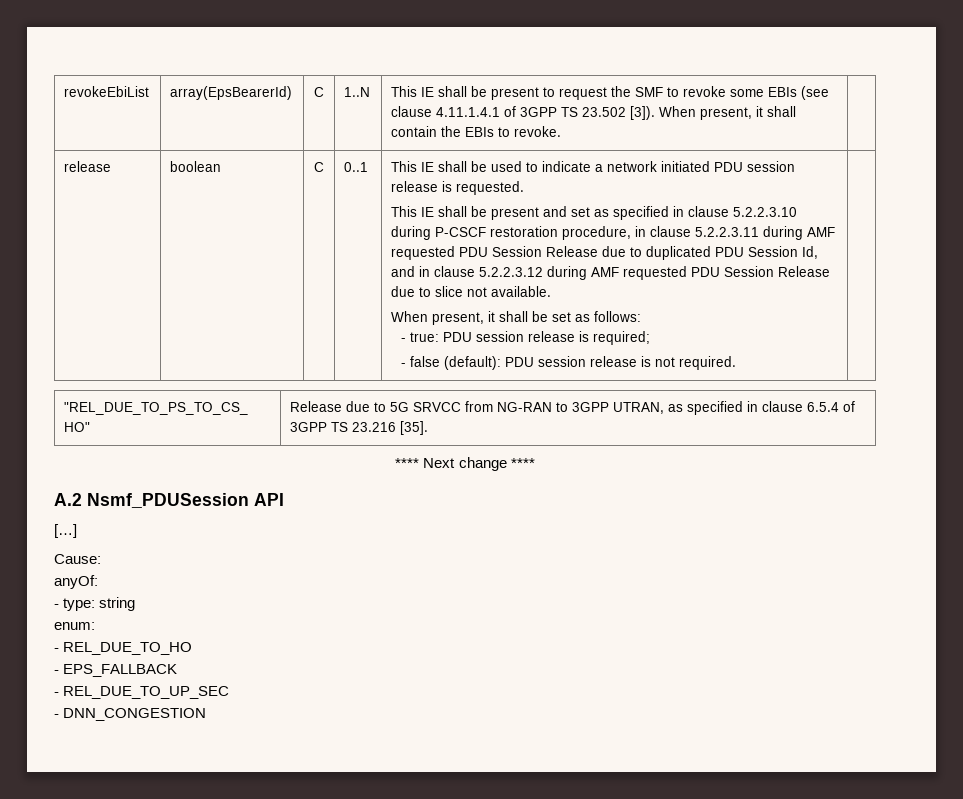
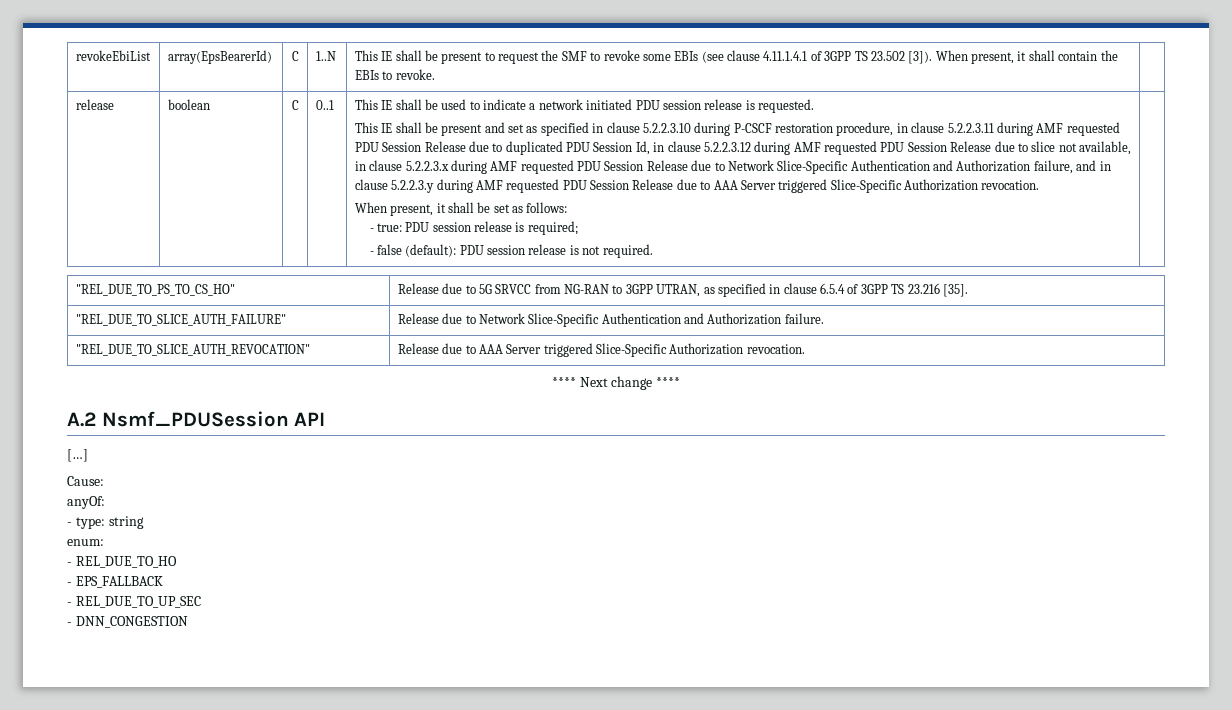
- This IE shall be present and set as specified in clause 5.2.2.3.10 during P-CSCF restoration procedure, in clause 5.2.2.3.11 during AMF requested PDU Session Release due to duplicated PDU Session Id, and in clause 5.2.2.3.12 during AMF requested PDU Session Release due to slice not available.
+ This IE shall be present and set as specified in clause 5.2.2.3.10 during P-CSCF restoration procedure, in clause 5.2.2.3.11 during AMF requested PDU Session Release due to duplicated PDU Session Id, in clause 5.2.2.3.12 during AMF requested PDU Session Release due to slice not available, in clause 5.2.2.3.x during AMF requested PDU Session Release due to Network Slice-Specific Authentication and Authorization failure, and in clause 5.2.2.3.y during AMF requested PDU Session Release due to AAA Server triggered Slice-Specific Authorization revocation.
+ "REL_DUE_TO_SLICE_AUTH_FAILURE" | Release due to Network Slice-Specific Authentication and Authorization failure.
+ "REL_DUE_TO_SLICE_AUTH_REVOCATION" | Release due to AAA Server triggered Slice-Specific Authorization revocation.

